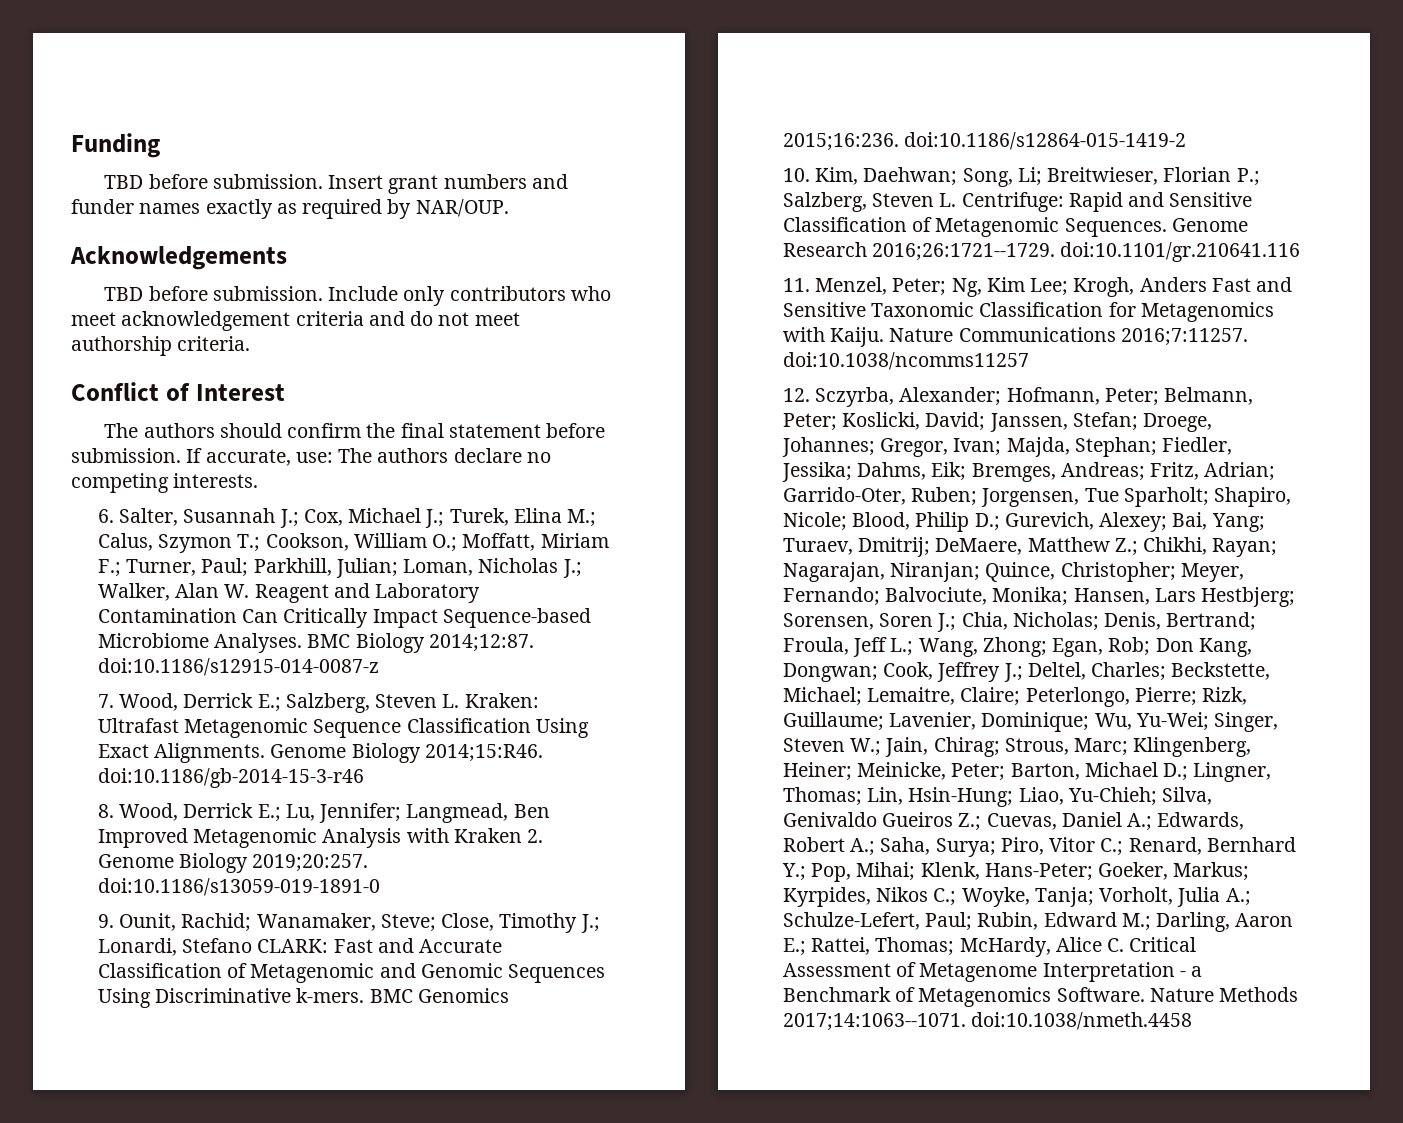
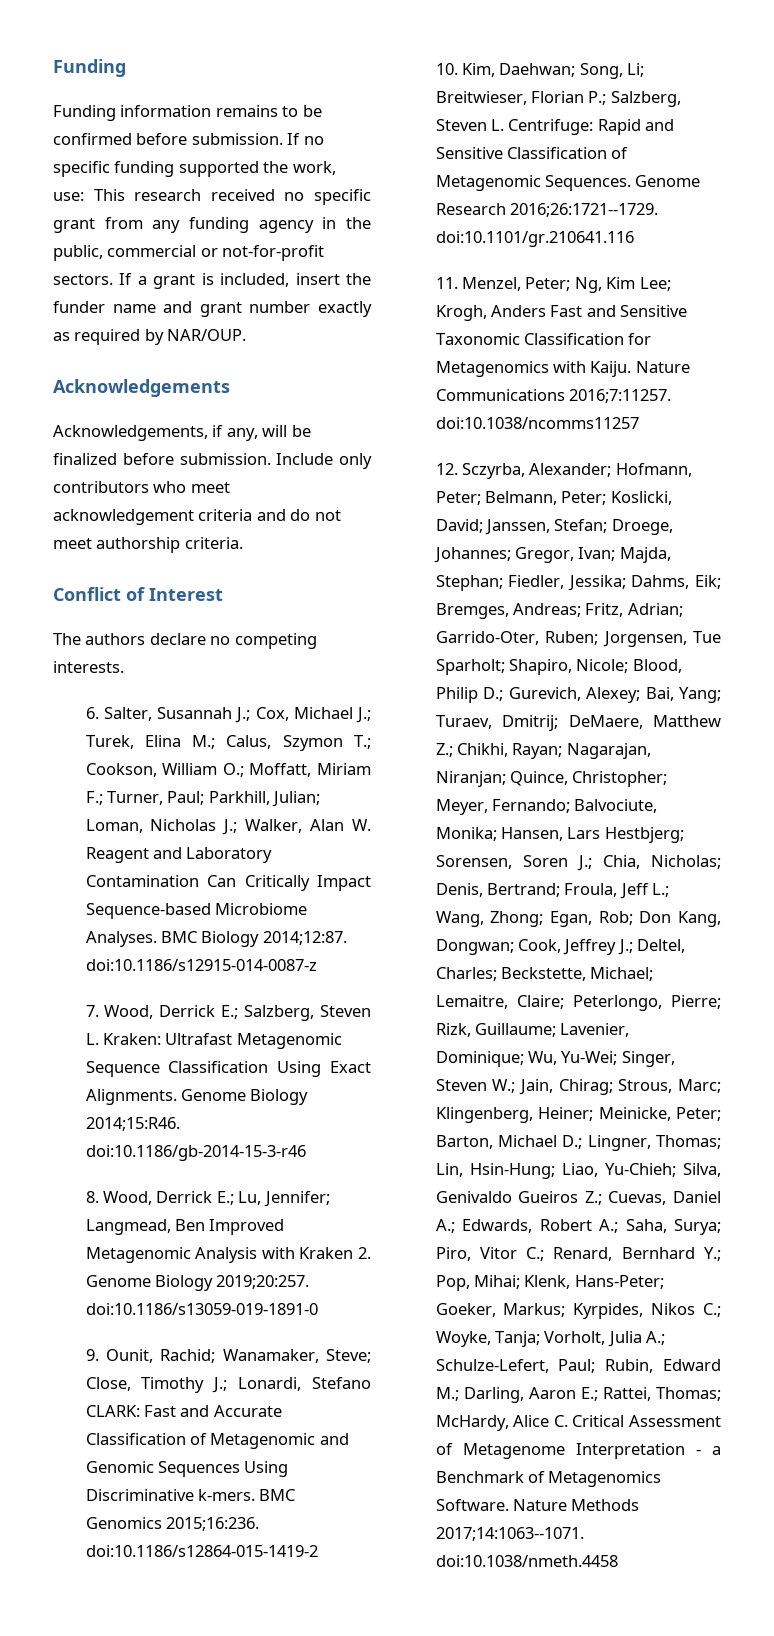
- TBD before submission. Insert grant numbers and funder names exactly as required by NAR/OUP.
+ Funding information remains to be confirmed before submission. If no specific funding supported the work, use: This research received no specific grant from any funding agency in the public, commercial or not-for-profit sectors. If a grant is included, insert the funder name and grant number exactly as required by NAR/OUP.
  Acknowledgements
- TBD before submission.
+ Acknowledgements, if any, will be finalized before submission.
- The authors should confirm the final statement before submission. If accurate, use: The authors declare no competing interests.
+ The authors declare no competing interests.

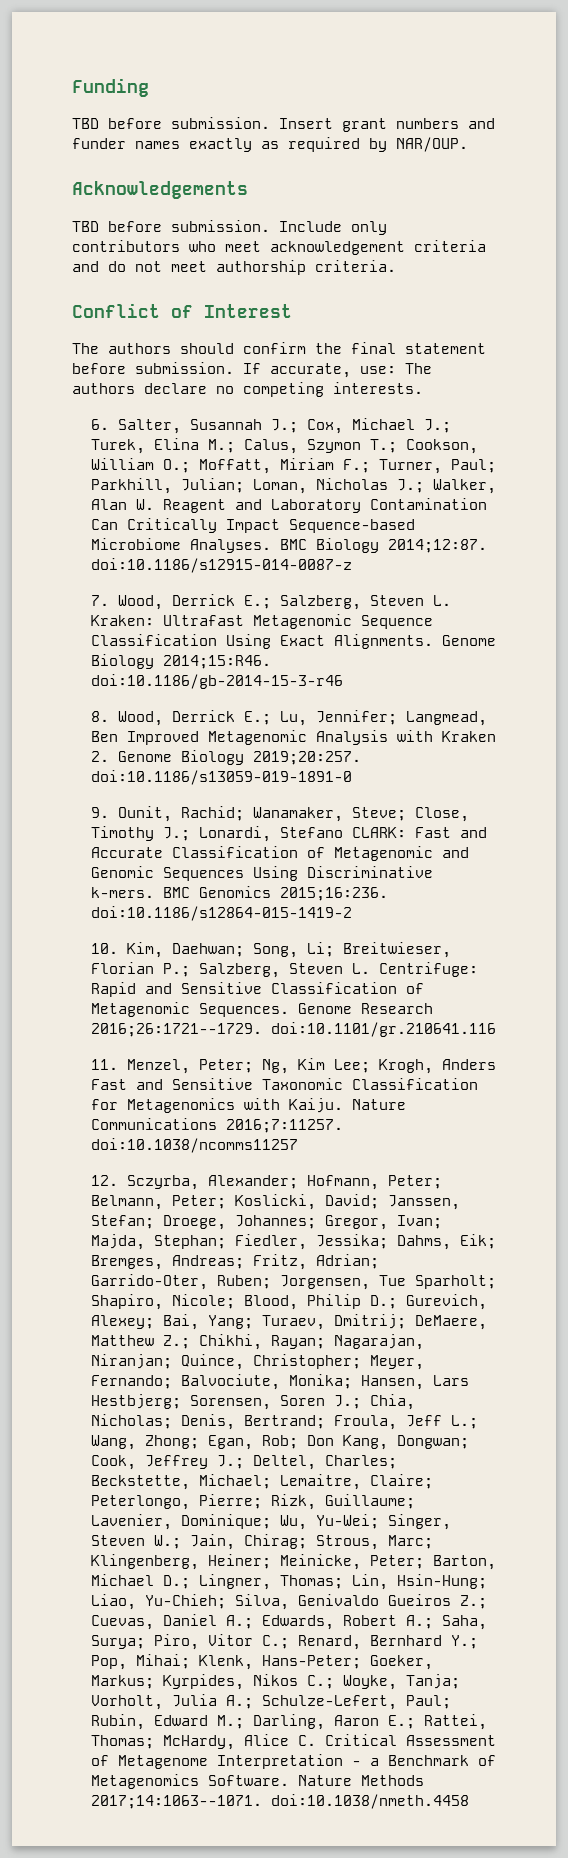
- Funding information remains to be confirmed before submission. If no specific funding supported the work, use: This research received no specific grant from any funding agency in the public, commercial or not-for-profit sectors. If a grant is included, insert the funder name and grant number exactly as required by NAR/OUP.
+ TBD before submission. Insert grant numbers and funder names exactly as required by NAR/OUP.
  Acknowledgements
- Acknowledgements, if any, will be finalized before submission.
+ TBD before submission.
- The authors declare no competing interests.
+ The authors should confirm the final statement before submission. If accurate, use: The authors declare no competing interests.

